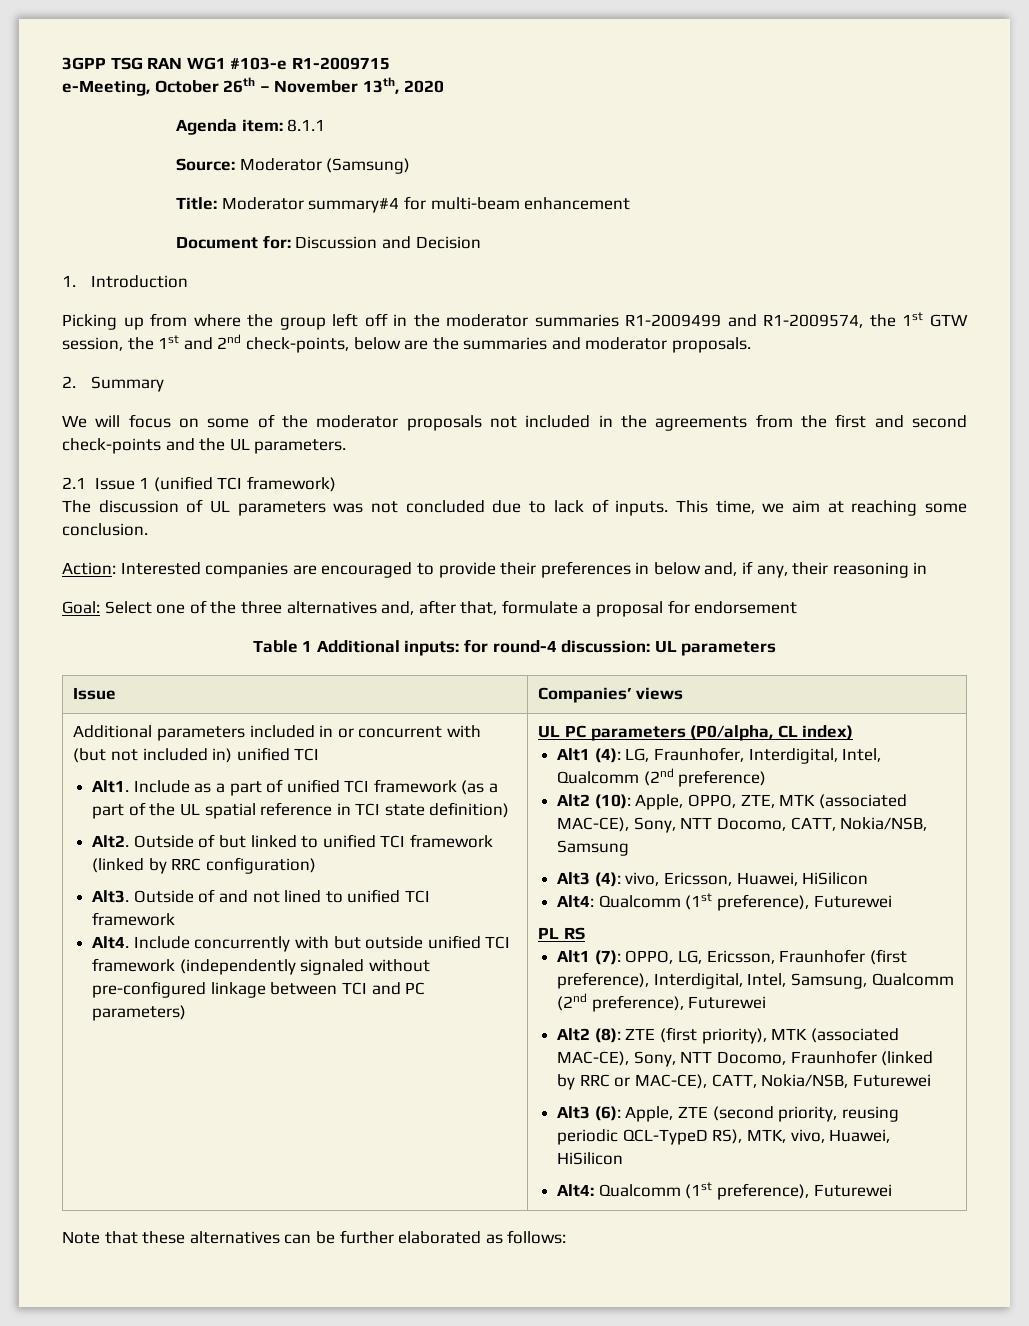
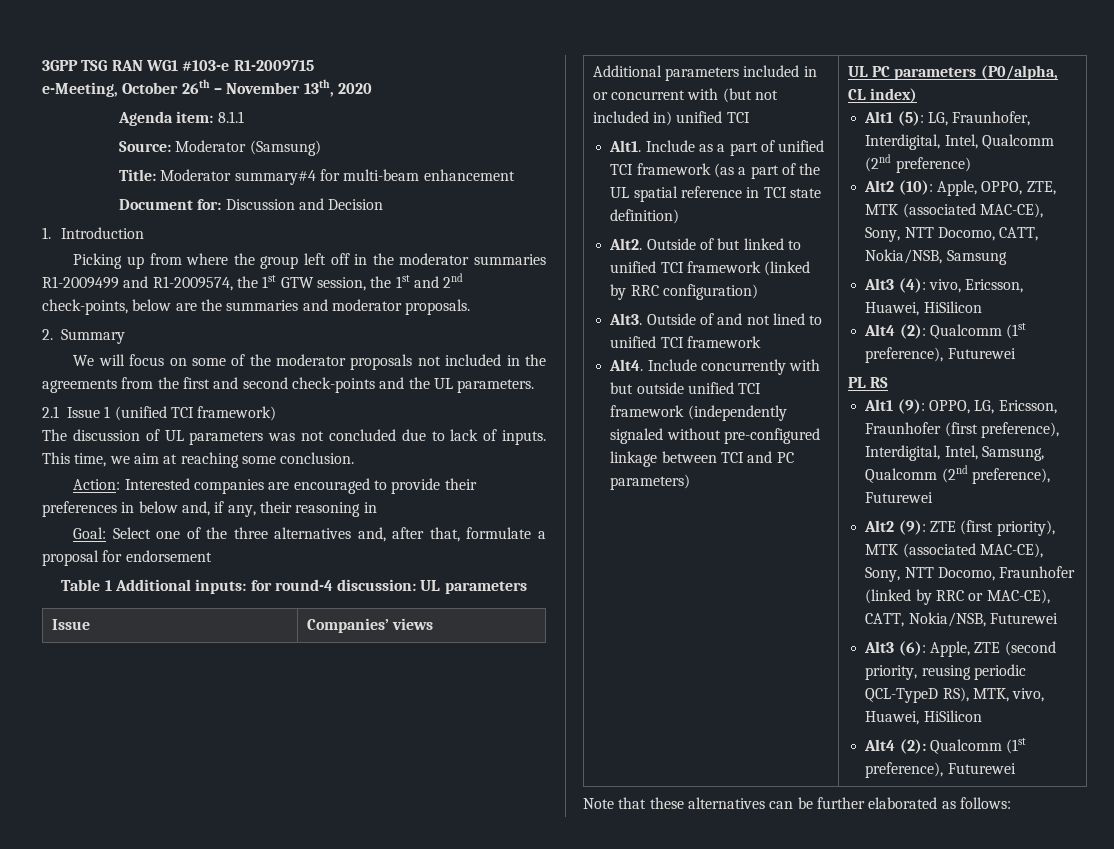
- Alt1 (4): LG, Fraunhofer, Interdigital, Intel, Qualcomm (2nd preference)
+ Alt1 (5): LG, Fraunhofer, Interdigital, Intel, Qualcomm (2nd preference)
  Alt3 (4): vivo, Ericsson, Huawei, HiSilicon
- Alt4: Qualcomm (1st preference), Futurewei
+ Alt4 (2): Qualcomm (1st preference), Futurewei
- Alt1 (7): OPPO, LG, Ericsson, Fraunhofer (first preference), Interdigital, Intel, Samsung, Qualcomm (2nd preference), Futurewei
+ Alt1 (9): OPPO, LG, Ericsson, Fraunhofer (first preference), Interdigital, Intel, Samsung, Qualcomm (2nd preference), Futurewei
- Alt2 (8): ZTE (first priority), MTK (associated MAC-CE), Sony, NTT Docomo, Fraunhofer (linked by RRC or MAC-CE), CATT, Nokia/NSB, Futurewei
+ Alt2 (9): ZTE (first priority), MTK (associated MAC-CE), Sony, NTT Docomo, Fraunhofer (linked by RRC or MAC-CE), CATT, Nokia/NSB, Futurewei
  Alt3 (6): Apple, ZTE (second priority, reusing periodic QCL-TypeD RS), MTK, vivo, Huawei, HiSilicon
- Alt4: Qualcomm (1st preference), Futurewei
+ Alt4 (2): Qualcomm (1st preference), Futurewei

